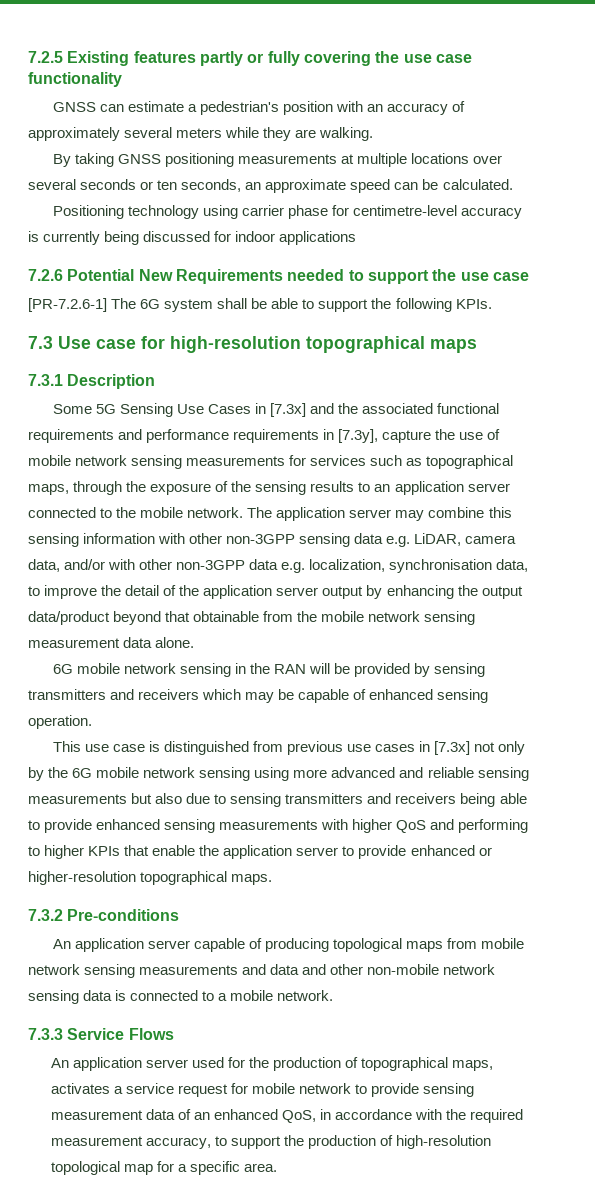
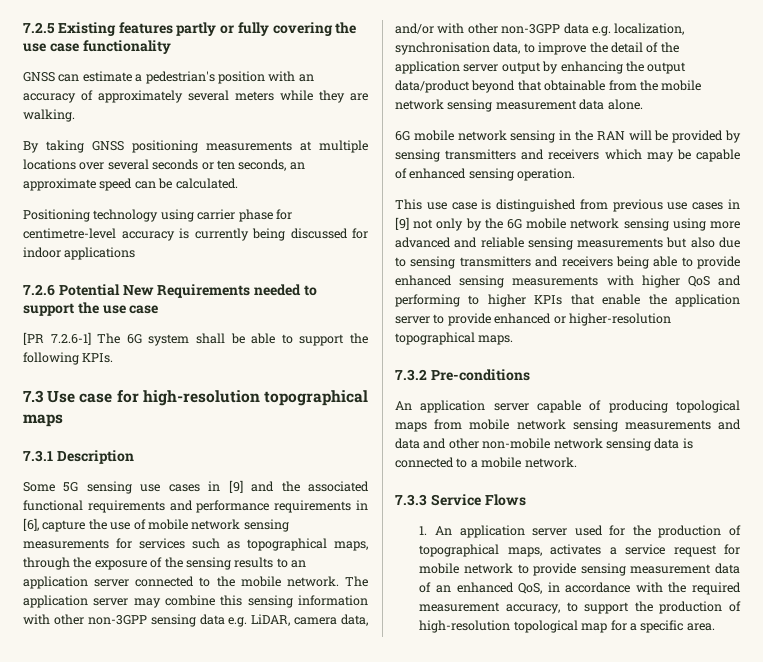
- [PR-7.2.6-1] The 6G system shall be able to support the following KPIs.
+ [PR 7.2.6-1] The 6G system shall be able to support the following KPIs.
- Some 5G Sensing Use Cases in [7.3x] and the associated functional requirements and performance requirements in [7.3y], capture the use of mobile network sensing measurements for services such as topographical maps, through the exposure of the sensing results to an application server connected to the mobile network.
+ Some 5G sensing use cases in [9] and the associated functional requirements and performance requirements in [6], capture the use of mobile network sensing measurements for services such as topographical maps, through the exposure of the sensing results to an application server connected to the mobile network.
- This use case is distinguished from previous use cases in [7.3x] not only by the 6G mobile network sensing using more advanced and reliable sensing measurements but also due to sensing transmitters and receivers being able to provide enhanced sensing measurements with higher QoS and performing to higher KPIs that enable the application server to provide enhanced or higher-resolution topographical maps.
+ This use case is distinguished from previous use cases in [9] not only by the 6G mobile network sensing using more advanced and reliable sensing measurements but also due to sensing transmitters and receivers being able to provide enhanced sensing measurements with higher QoS and performing to higher KPIs that enable the application server to provide enhanced or higher-resolution topographical maps.
- An application server used for the production of topographical maps, activates a service request for mobile network to provide sensing measurement data of an enhanced QoS, in accordance with the required measurement accuracy, to support the production of high-resolution topological map for a specific area.
+ 1. An application server used for the production of topographical maps, activates a service request for mobile network to provide sensing measurement data of an enhanced QoS, in accordance with the required measurement accuracy, to support the production of high-resolution topological map for a specific area.

